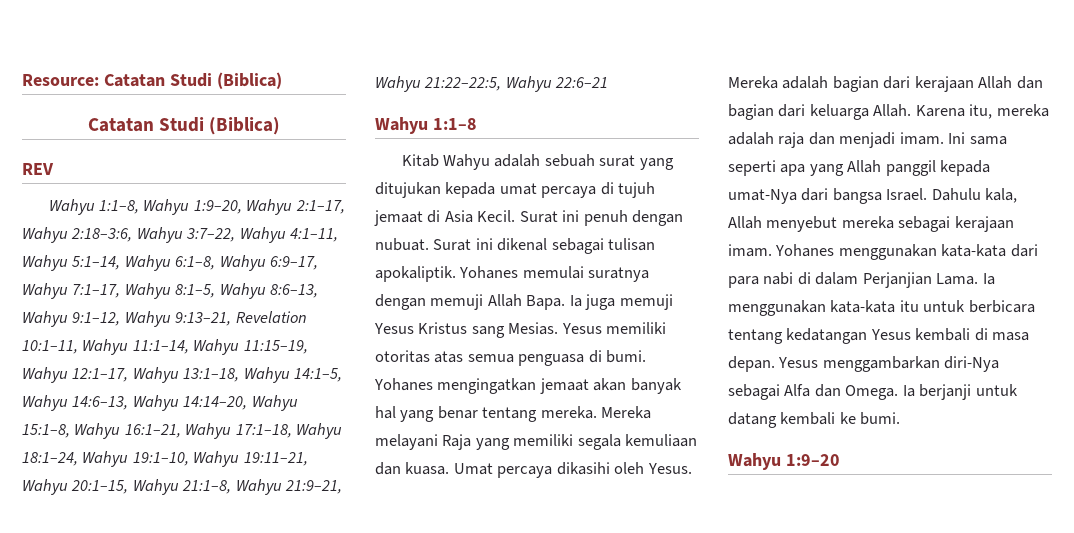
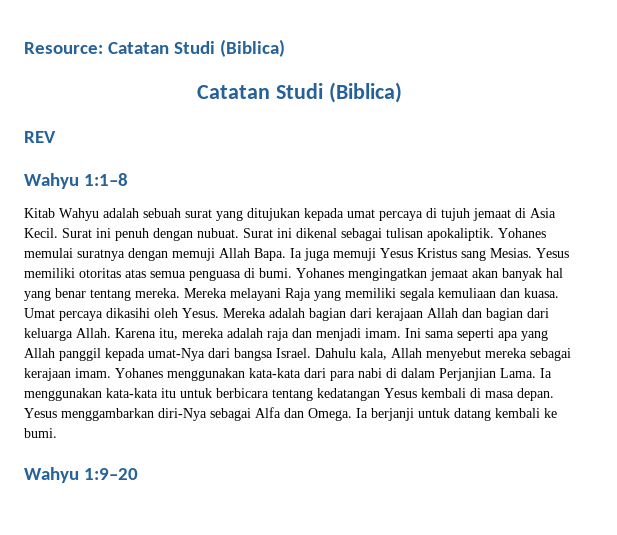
- Wahyu 1:1–8, Wahyu 1:9–20, Wahyu 2:1–17, Wahyu 2:18–3:6, Wahyu 3:7–22, Wahyu 4:1–11, Wahyu 5:1–14, Wahyu 6:1–8, Wahyu 6:9–17, Wahyu 7:1–17, Wahyu 8:1–5, Wahyu 8:6–13, Wahyu 9:1–12, Wahyu 9:13–21, Revelation 10:1–11, Wahyu 11:1–14, Wahyu 11:15–19, Wahyu 12:1–17, Wahyu 13:1–18, Wahyu 14:1–5, Wahyu 14:6–13, Wahyu 14:14–20, Wahyu 15:1–8, Wahyu 16:1–21, Wahyu 17:1–18, Wahyu 18:1–24, Wahyu 19:1–10, Wahyu 19:11–21, Wahyu 20:1–15, Wahyu 21:1–8, Wahyu 21:9–21, Wahyu 21:22–22:5, Wahyu 22:6–21

